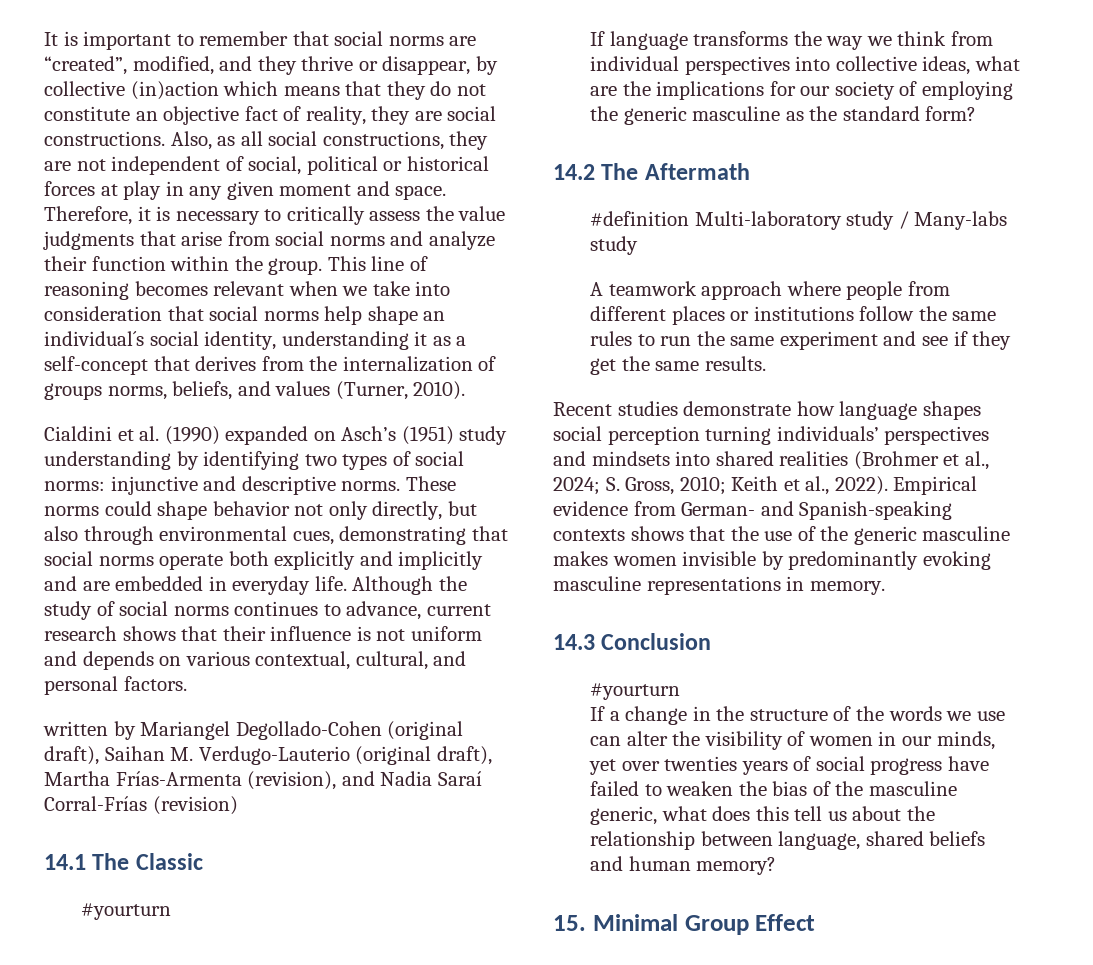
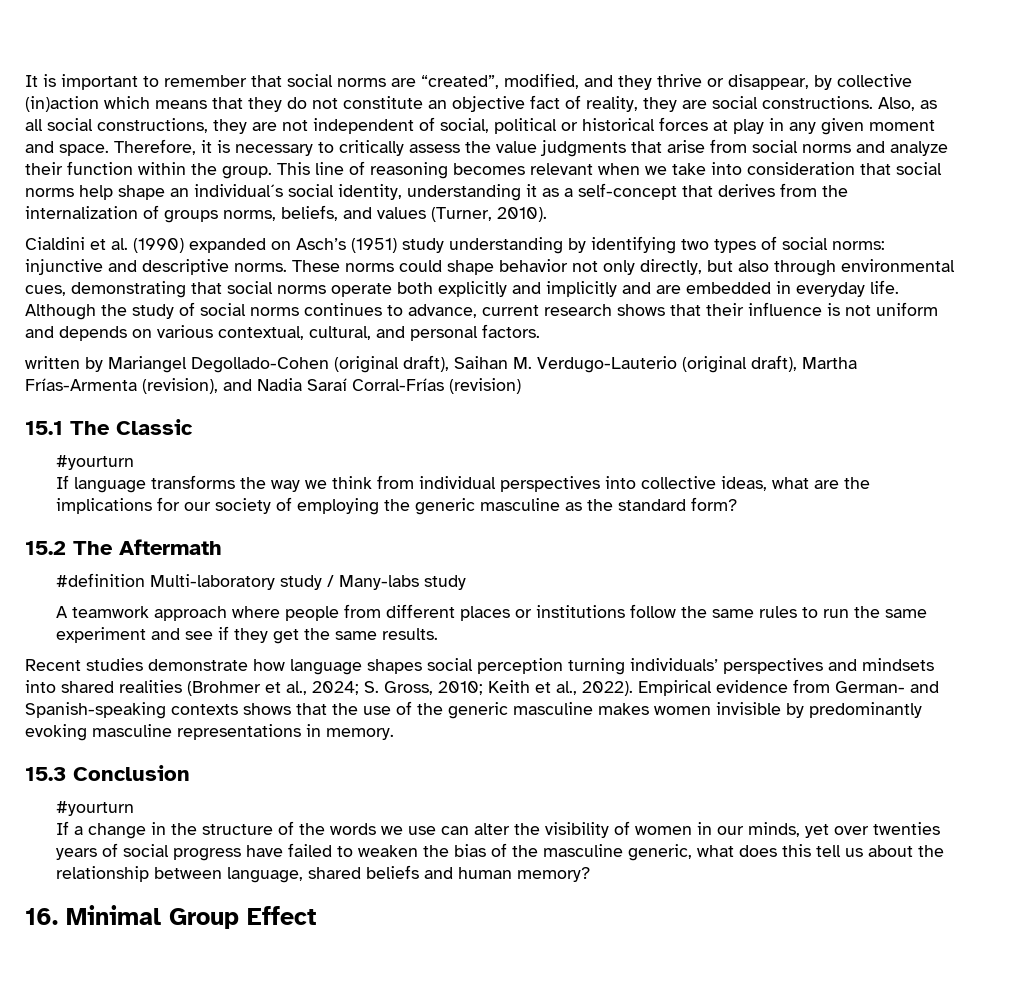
- 14.1 The Classic
+ 15.1 The Classic
- 14.2 The Aftermath
+ 15.2 The Aftermath
- 14.3 Conclusion
+ 15.3 Conclusion
- 15. Minimal Group Effect
+ 16. Minimal Group Effect

